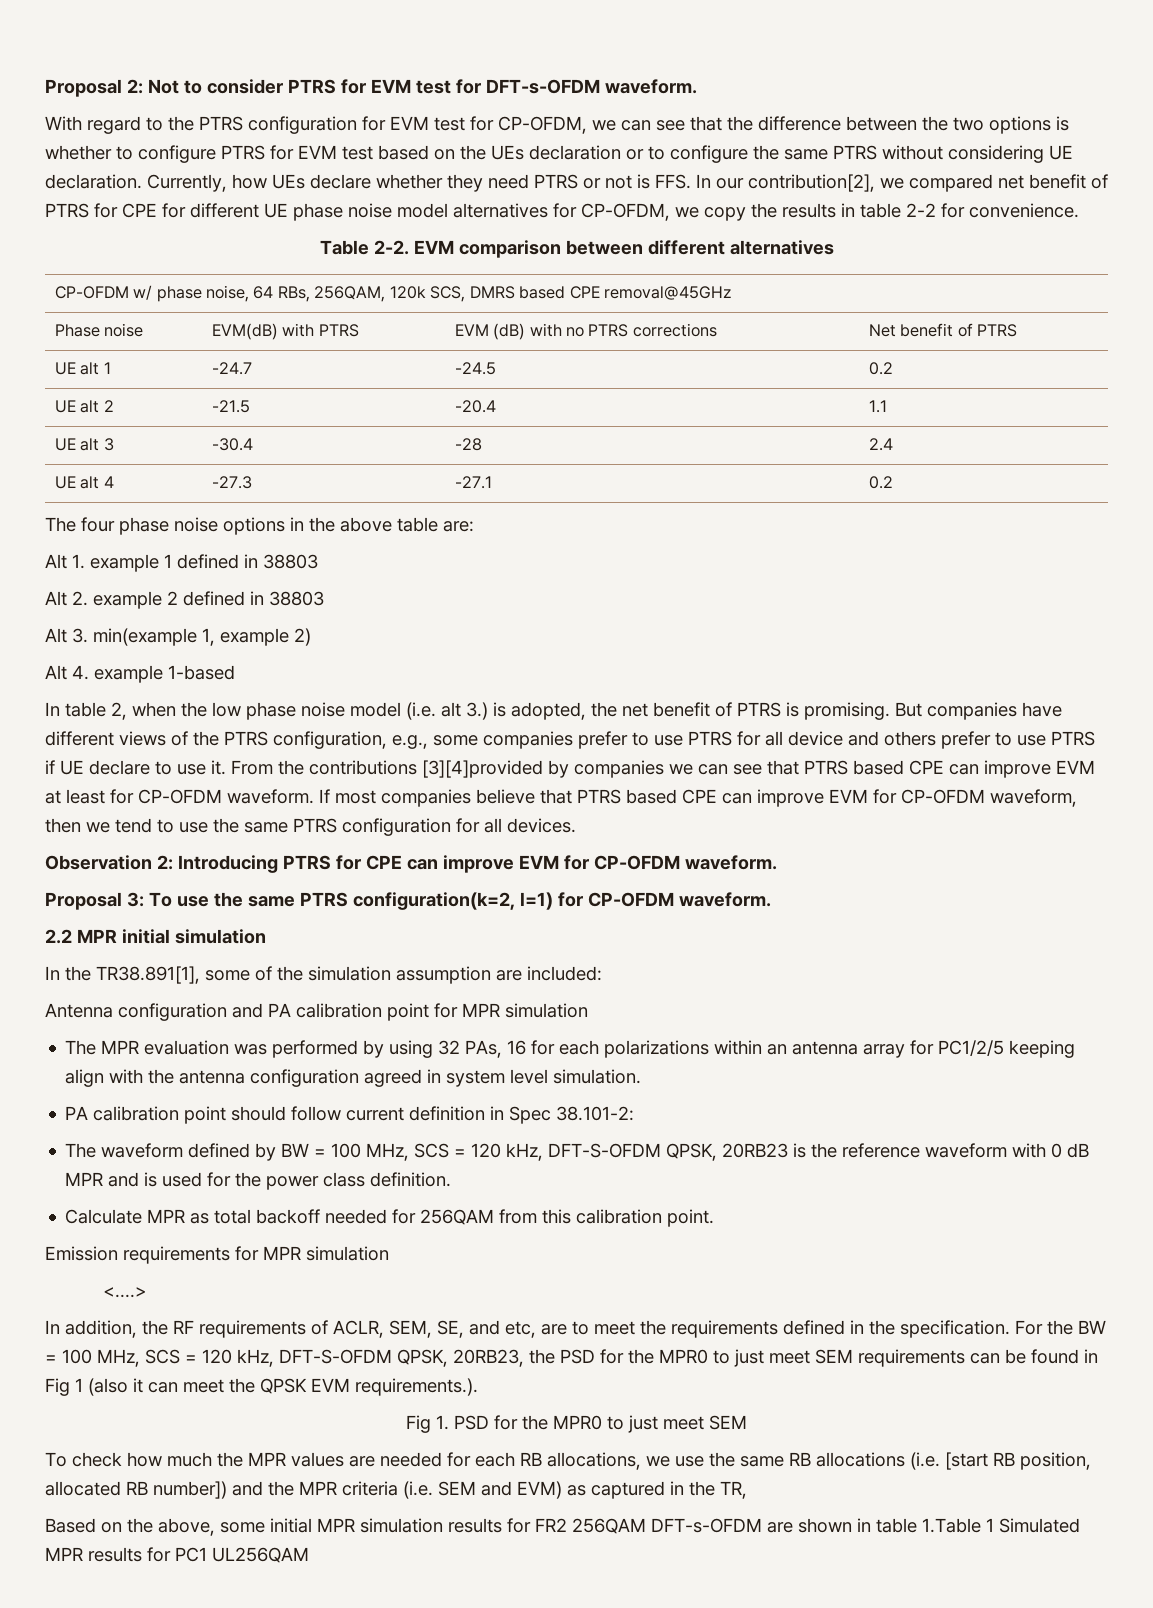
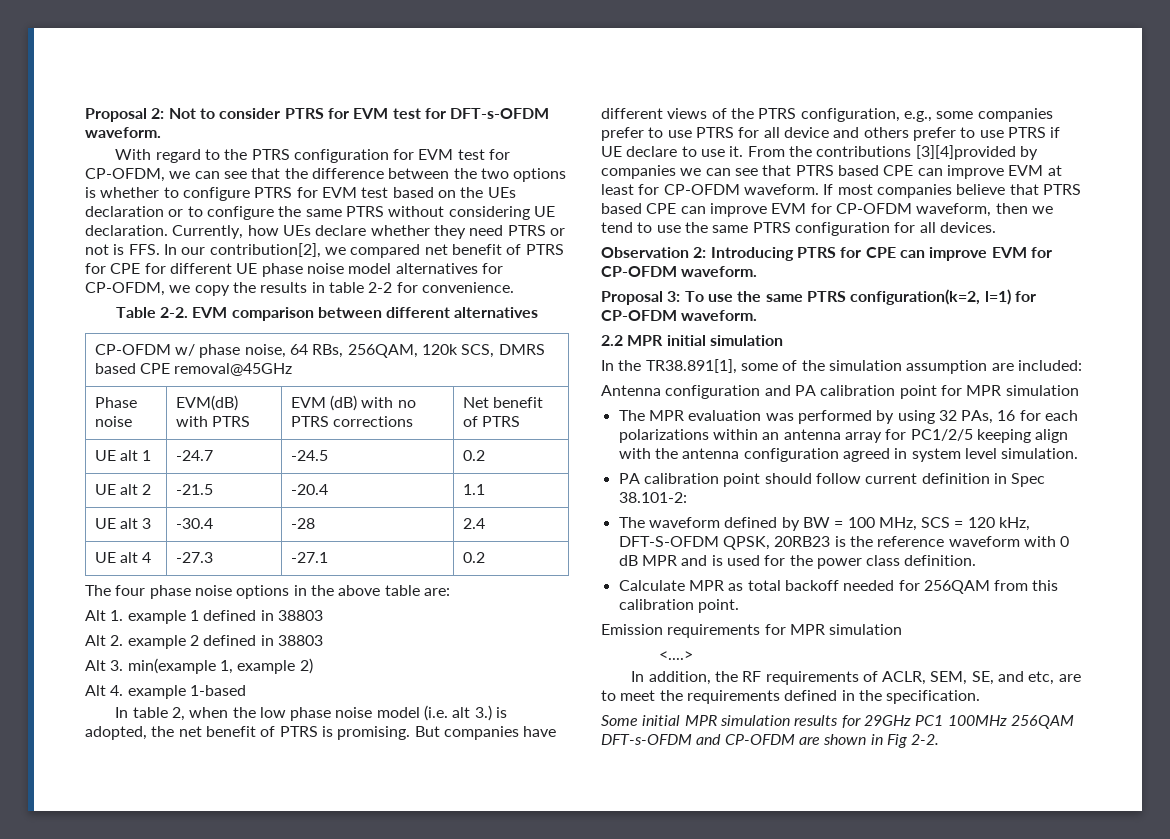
- In addition, the RF requirements of ACLR, SEM, SE, and etc, are to meet the requirements defined in the specification. For the BW = 100 MHz, SCS = 120 kHz, DFT-S-OFDM QPSK, 20RB23, the PSD for the MPR0 to just meet SEM requirements can be found in Fig 1 (also it can meet the QPSK EVM requirements.).
- Fig 1. PSD for the MPR0 to just meet SEM
- To check how much the MPR values are needed for each RB allocations, we use the same RB allocations (i.e. [start RB position, allocated RB number]) and the MPR criteria (i.e. SEM and EVM) as captured in the TR,
- Based on the above, some initial MPR simulation results for FR2 256QAM DFT-s-OFDM are shown in table 1.Table 1 Simulated MPR results for PC1 UL256QAM
+ In addition, the RF requirements of ACLR, SEM, SE, and etc, are to meet the requirements defined in the specification.
+ Some initial MPR simulation results for 29GHz PC1 100MHz 256QAM DFT-s-OFDM and CP-OFDM are shown in Fig 2-2.

